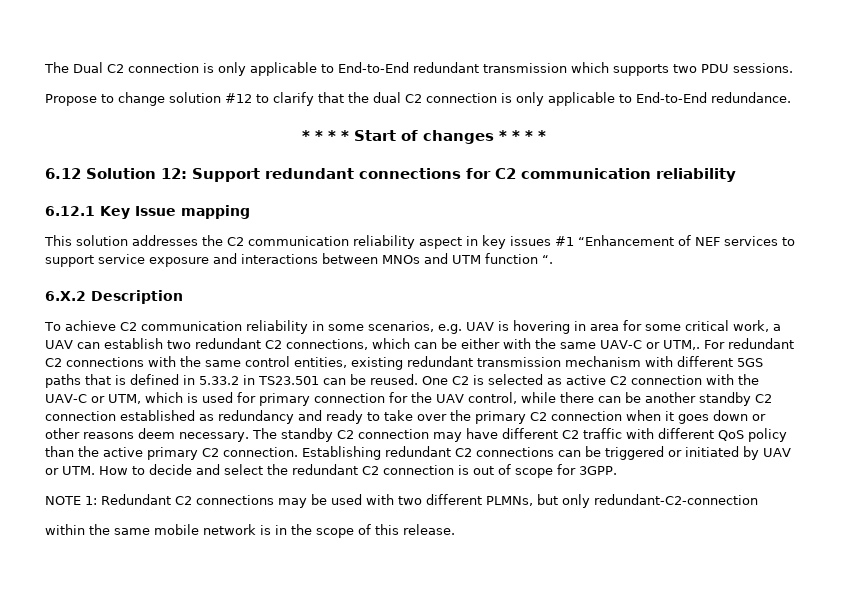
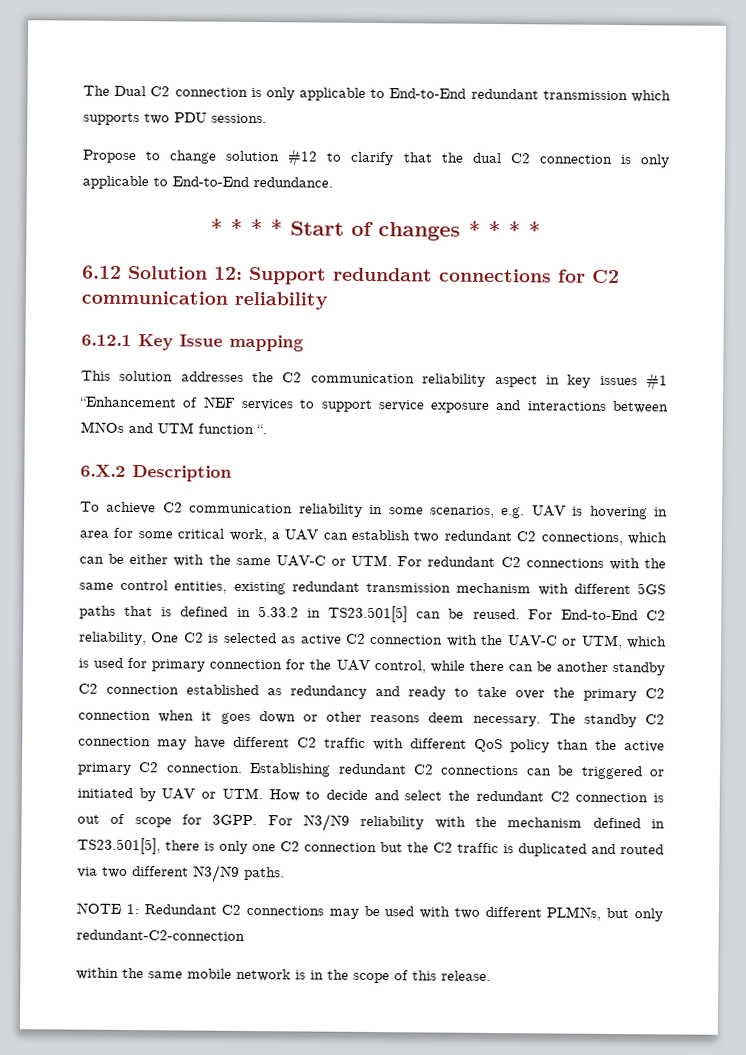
- To achieve C2 communication reliability in some scenarios, e.g. UAV is hovering in area for some critical work, a UAV can establish two redundant C2 connections, which can be either with the same UAV-C or UTM,. For redundant C2 connections with the same control entities, existing redundant transmission mechanism with different 5GS paths that is defined in 5.33.2 in TS23.501 can be reused.
+ To achieve C2 communication reliability in some scenarios, e.g. UAV is hovering in area for some critical work, a UAV can establish two redundant C2 connections, which can be either with the same UAV-C or UTM. For redundant C2 connections with the same control entities, existing redundant transmission mechanism with different 5GS paths that is defined in 5.33.2 in TS23.501[5] can be reused.
- One C2 is selected as active C2 connection with the UAV-C or UTM, which is used for primary connection for the UAV control, while there can be another standby C2 connection established as redundancy and ready to take over the primary C2 connection when it goes down or other reasons deem necessary.
+ For End-to-End C2 reliability, One C2 is selected as active C2 connection with the UAV-C or UTM, which is used for primary connection for the UAV control, while there can be another standby C2 connection established as redundancy and ready to take over the primary C2 connection when it goes down or other reasons deem necessary.
+ For N3/N9 reliability with the mechanism defined in TS23.501[5], there is only one C2 connection but the C2 traffic is duplicated and routed via two different N3/N9 paths.

